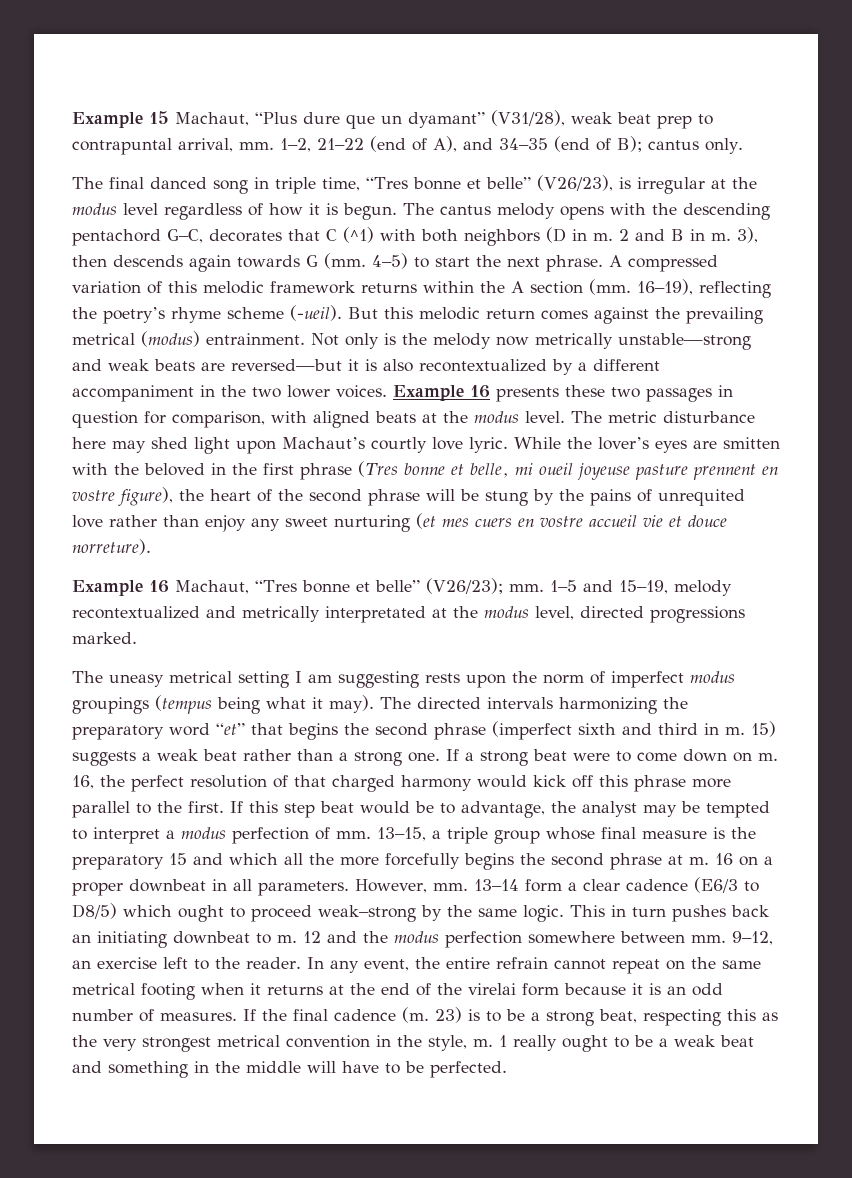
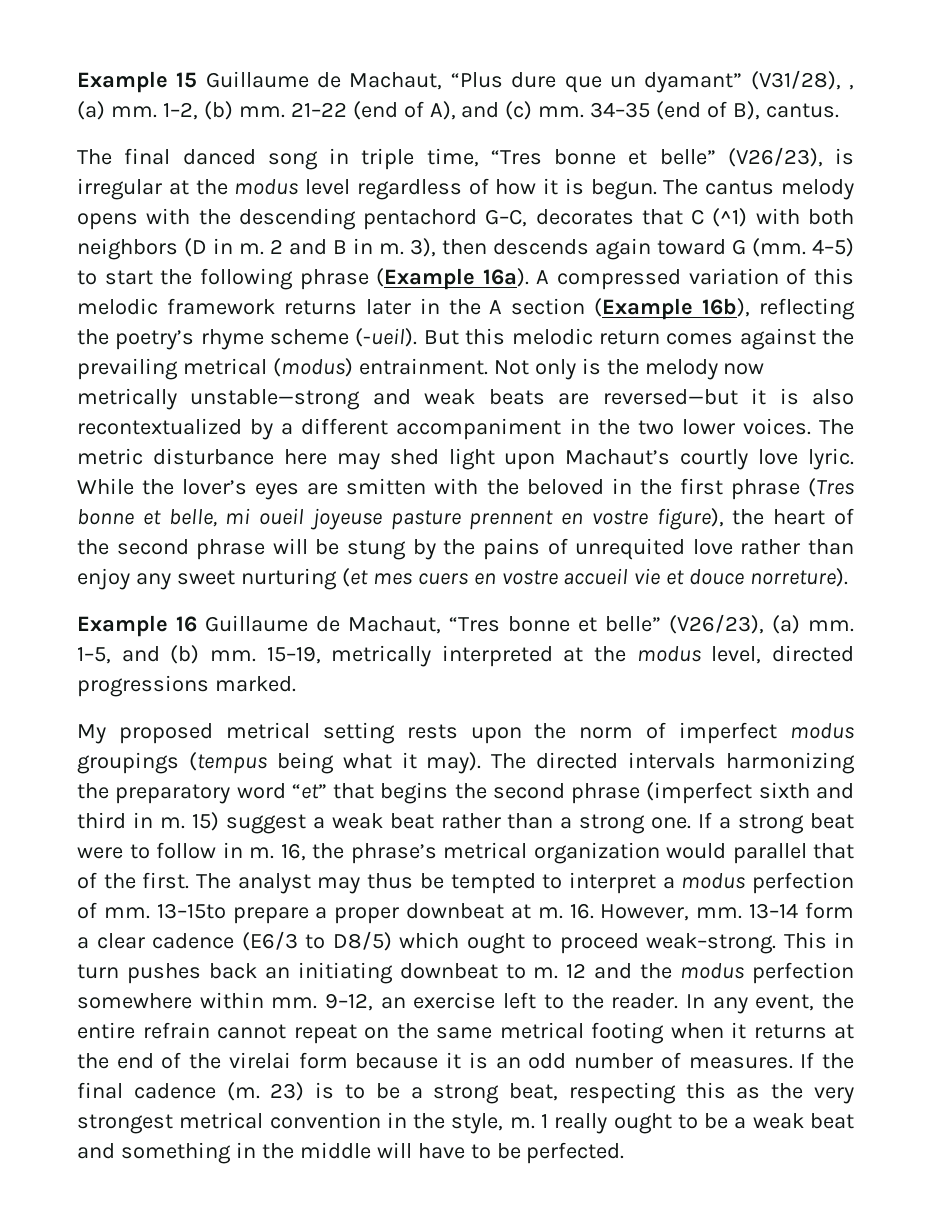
- Example 15 Machaut, “Plus dure que un dyamant” (V31/28), weak beat prep to contrapuntal arrival, mm. 1–2, 21–22 (end of A), and 34–35 (end of B); cantus only.
+ Example 15 Guillaume de Machaut, “Plus dure que un dyamant” (V31/28), , (a) mm. 1–2, (b) mm. 21–22 (end of A), and (c) mm. 34–35 (end of B), cantus.
- 3), then descends again towards G (mm.
+ 3), then descends again toward G (mm.
- 4–5) to start the next phrase.
+ 4–5) to start the following phrase (Example 16a).
- A compressed variation of this melodic framework returns within the A section (mm. 16–19), reflecting the poetry’s rhyme scheme (-ueil).
+ A compressed variation of this melodic framework returns later in the A section (Example 16b), reflecting the poetry’s rhyme scheme (-ueil).
- Example 16 presents these two passages in question for comparison, with aligned beats at the modus level.
- Example 16 Machaut, “Tres bonne et belle” (V26/23); mm. 1–5 and 15–19, melody recontextualized and metrically interpretated at the modus level, directed progressions marked.
+ Example 16 Guillaume de Machaut, “Tres bonne et belle” (V26/23), (a) mm. 1–5, and (b) mm. 15–19, metrically interpreted at the modus level, directed progressions marked.
- The uneasy metrical setting I am suggesting rests upon the norm of imperfect modus groupings (tempus being what it may).
+ My proposed metrical setting rests upon the norm of imperfect modus groupings (tempus being what it may).
- 15) suggests a weak beat rather than a strong one.
+ 15) suggest a weak beat rather than a strong one.
- If a strong beat were to come down on m. 16, the perfect resolution of that charged harmony would kick off this phrase more parallel to the first. If this step beat would be to advantage, the analyst may be tempted to interpret a modus perfection of mm.
+ If a strong beat were to follow in m. 16, the phrase’s metrical organization would parallel that of the first. The analyst may thus be tempted to interpret a modus perfection of mm.
- 13–15, a triple group whose final measure is the preparatory 15 and which all the more forcefully begins the second phrase at m. 16 on a proper downbeat in all parameters. However, mm.
+ 13–15to prepare a proper downbeat at m. 16. However, mm.
- 13–14 form a clear cadence (E6/3 to D8/5) which ought to proceed weak–strong by the same logic.
+ 13–14 form a clear cadence (E6/3 to D8/5) which ought to proceed weak–strong.
- 12 and the modus perfection somewhere between mm.
+ 12 and the modus perfection somewhere within mm.

